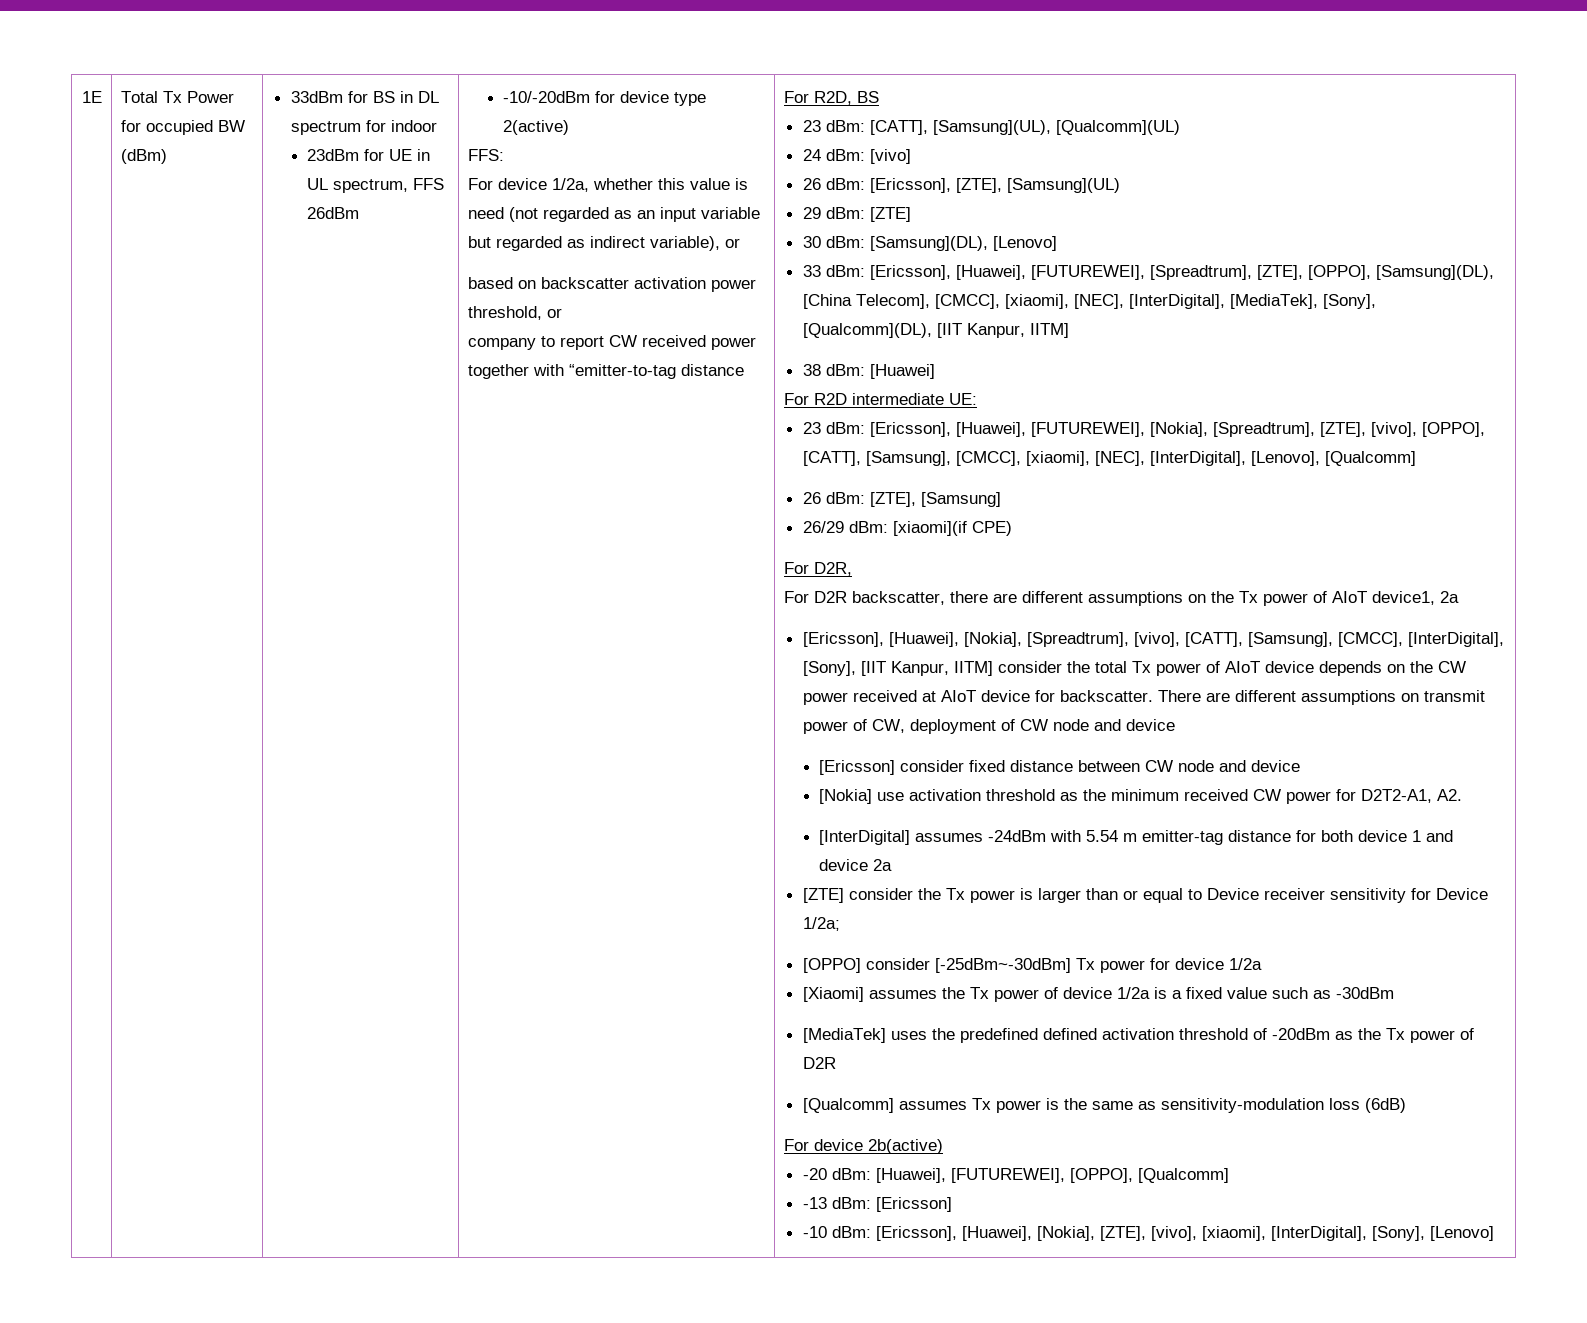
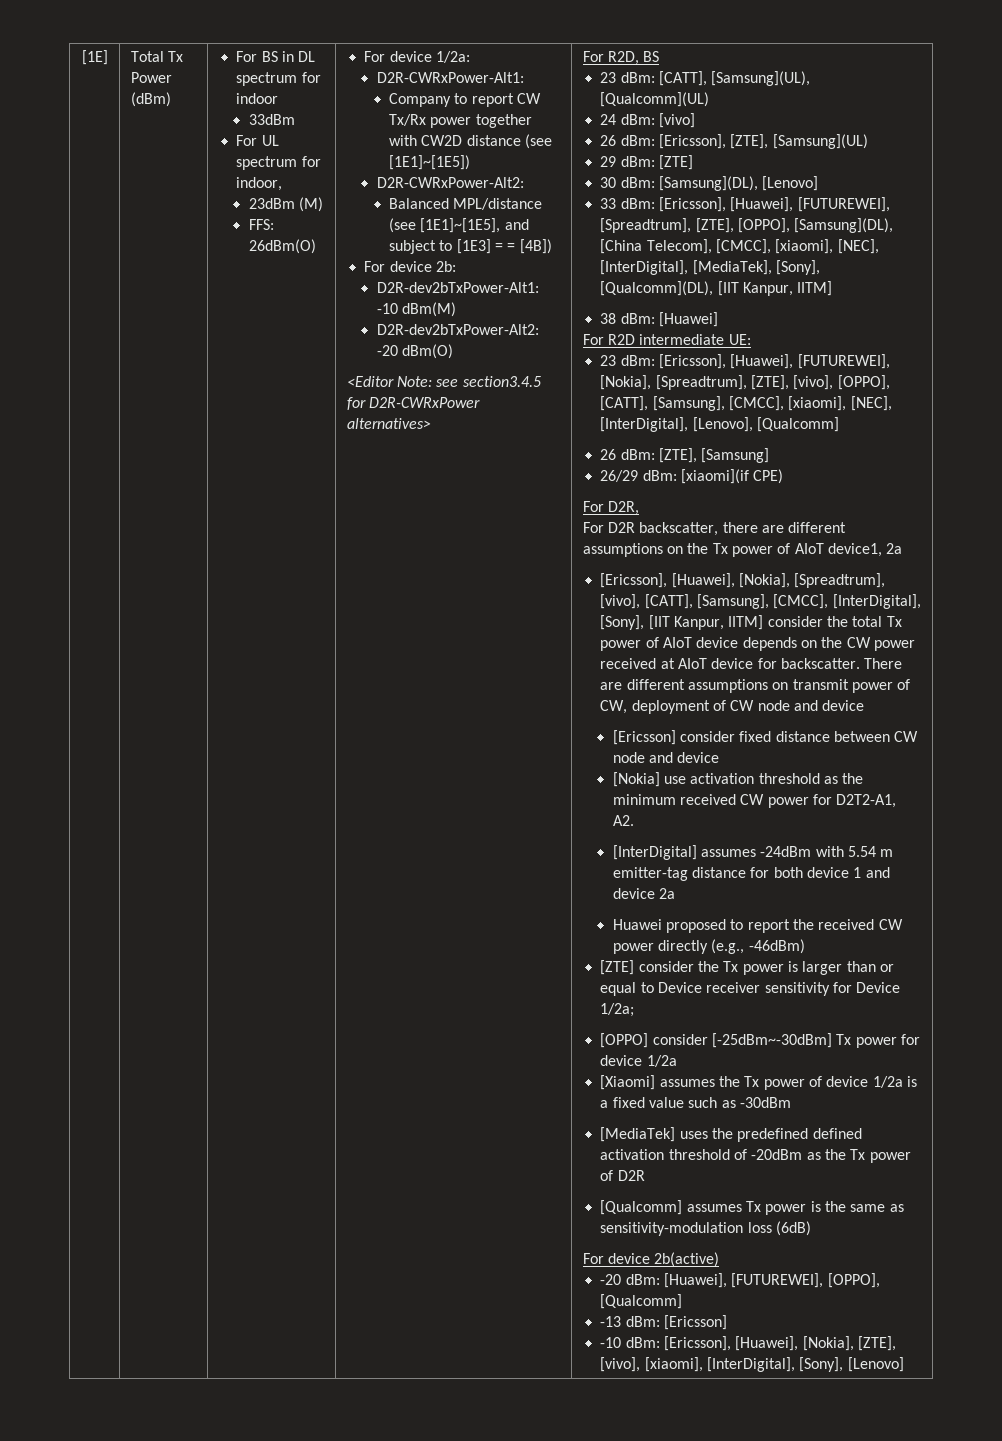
- 1E
+ [1E]
- Total Tx Power for occupied BW (dBm)
+ Total Tx Power (dBm)
- 33dBm for BS in DL spectrum for indoor
+ For BS in DL spectrum for indoor
- 23dBm for UE in UL spectrum, FFS 26dBm | -10/-20dBm for device type 2(active)
- FFS:
- For device 1/2a, whether this value is need (not regarded as an input variable but regarded as indirect variable), or
- based on backscatter activation power threshold, or
- company to report CW received power together with “emitter-to-tag distance
+ 33dBm
+ For UL spectrum for indoor,
+ 23dBm (M)
+ FFS: 26dBm(O) | For device 1/2a:
+ D2R-CWRxPower-Alt1:
+ Company to report CW Tx/Rx power together with CW2D distance (see [1E1]~[1E5])
+ D2R-CWRxPower-Alt2:
+ Balanced MPL/distance (see [1E1]~[1E5], and subject to [1E3] = = [4B])
+ For device 2b:
+ D2R-dev2bTxPower-Alt1: -10 dBm(M)
+ D2R-dev2bTxPower-Alt2: -20 dBm(O)
+ <Editor Note: see section3.4.5 for D2R-CWRxPower alternatives>
+ Huawei proposed to report the received CW power directly (e.g., -46dBm)

